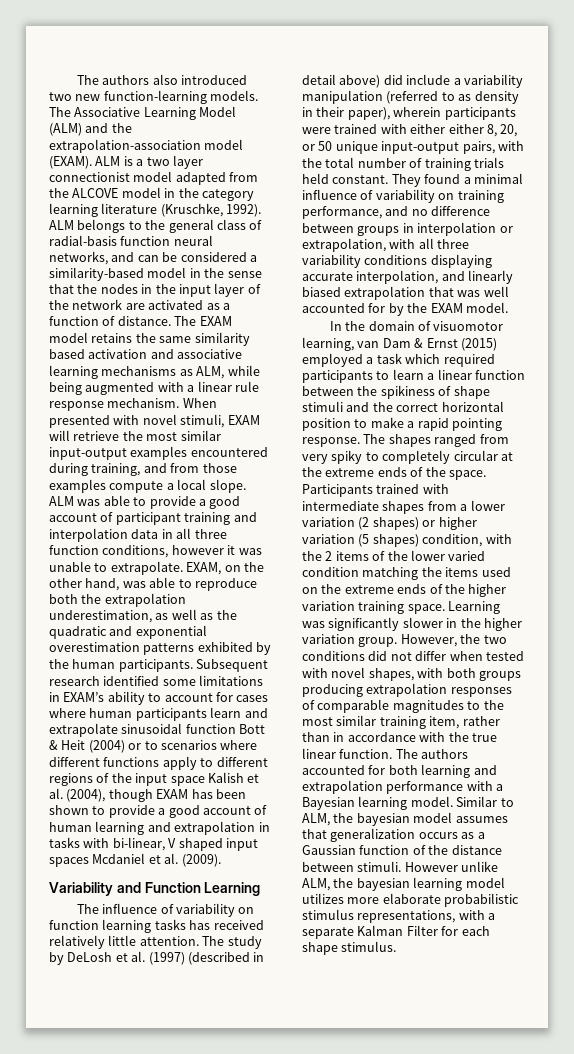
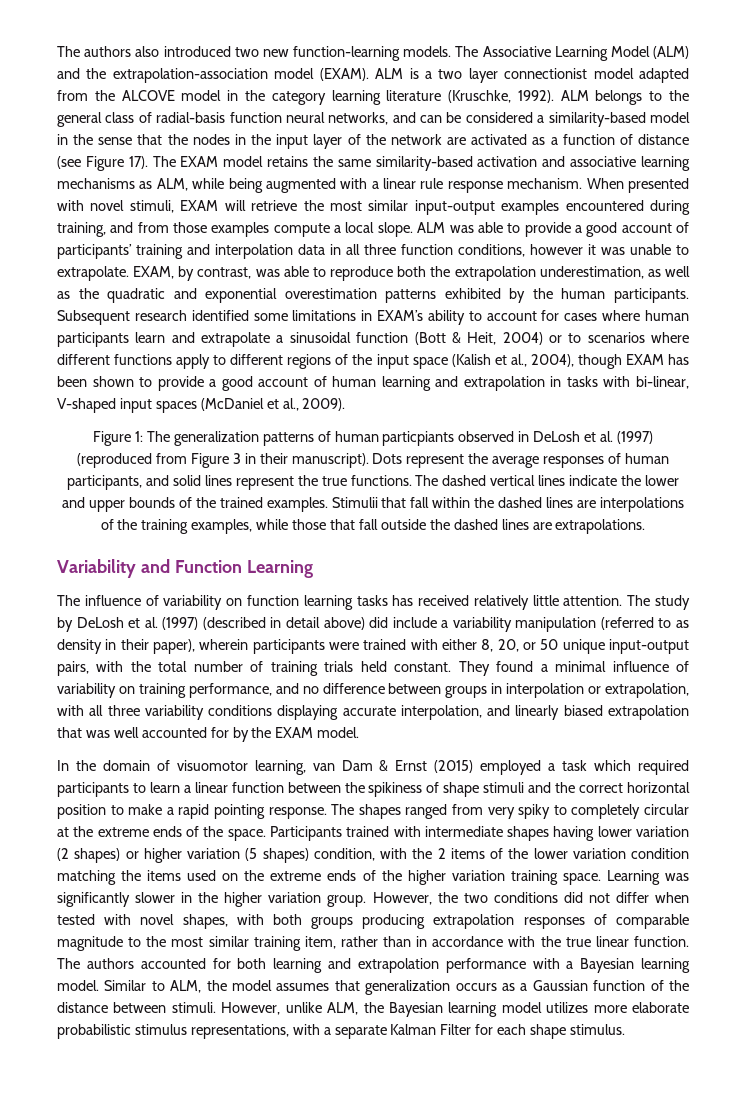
- ALM belongs to the general class of radial-basis function neural networks, and can be considered a similarity-based model in the sense that the nodes in the input layer of the network are activated as a function of distance.
+ ALM belongs to the general class of radial-basis function neural networks, and can be considered a similarity-based model in the sense that the nodes in the input layer of the network are activated as a function of distance (see Figure 17).
- The EXAM model retains the same similarity based activation and associative learning mechanisms as ALM, while being augmented with a linear rule response mechanism.
+ The EXAM model retains the same similarity-based activation and associative learning mechanisms as ALM, while being augmented with a linear rule response mechanism.
- ALM was able to provide a good account of participant training and interpolation data in all three function conditions, however it was unable to extrapolate.
+ ALM was able to provide a good account of participants’ training and interpolation data in all three function conditions, however it was unable to extrapolate.
- EXAM, on the other hand, was able to reproduce both the extrapolation underestimation, as well as the quadratic and exponential overestimation patterns exhibited by the human participants.
+ EXAM, by contrast, was able to reproduce both the extrapolation underestimation, as well as the quadratic and exponential overestimation patterns exhibited by the human participants.
- Subsequent research identified some limitations in EXAM’s ability to account for cases where human participants learn and extrapolate sinusoidal function Bott & Heit (2004) or to scenarios where different functions apply to different regions of the input space Kalish et al. (2004), though EXAM has been shown to provide a good account of human learning and extrapolation in tasks with bi-linear, V shaped input spaces Mcdaniel et al. (2009).
+ Subsequent research identified some limitations in EXAM’s ability to account for cases where human participants learn and extrapolate a sinusoidal function (Bott & Heit, 2004) or to scenarios where different functions apply to different regions of the input space (Kalish et al., 2004), though EXAM has been shown to provide a good account of human learning and extrapolation in tasks with bi-linear, V-shaped input spaces (McDaniel et al., 2009).
+ Figure 1: The generalization patterns of human particpiants observed in DeLosh et al. (1997) (reproduced from Figure 3 in their manuscript). Dots represent the average responses of human participants, and solid lines represent the true functions. The dashed vertical lines indicate the lower and upper bounds of the trained examples. Stimulii that fall within the dashed lines are interpolations of the training examples, while those that fall outside the dashed lines are extrapolations.
- The study by DeLosh et al. (1997) (described in detail above) did include a variability manipulation (referred to as density in their paper), wherein participants were trained with either either 8, 20, or 50 unique input-output pairs, with the total number of training trials held constant.
+ The study by DeLosh et al. (1997) (described in detail above) did include a variability manipulation (referred to as density in their paper), wherein participants were trained with either 8, 20, or 50 unique input-output pairs, with the total number of training trials held constant.
- Participants trained with intermediate shapes from a lower variation (2 shapes) or higher variation (5 shapes) condition, with the 2 items of the lower varied condition matching the items used on the extreme ends of the higher variation training space.
+ Participants trained with intermediate shapes having lower variation (2 shapes) or higher variation (5 shapes) condition, with the 2 items of the lower variation condition matching the items used on the extreme ends of the higher variation training space.
- However, the two conditions did not differ when tested with novel shapes, with both groups producing extrapolation responses of comparable magnitudes to the most similar training item, rather than in accordance with the true linear function.
+ However, the two conditions did not differ when tested with novel shapes, with both groups producing extrapolation responses of comparable magnitude to the most similar training item, rather than in accordance with the true linear function.
- Similar to ALM, the bayesian model assumes that generalization occurs as a Gaussian function of the distance between stimuli.
+ Similar to ALM, the model assumes that generalization occurs as a Gaussian function of the distance between stimuli.
- However unlike ALM, the bayesian learning model utilizes more elaborate probabilistic stimulus representations, with a separate Kalman Filter for each shape stimulus.
+ However, unlike ALM, the Bayesian learning model utilizes more elaborate probabilistic stimulus representations, with a separate Kalman Filter for each shape stimulus.

